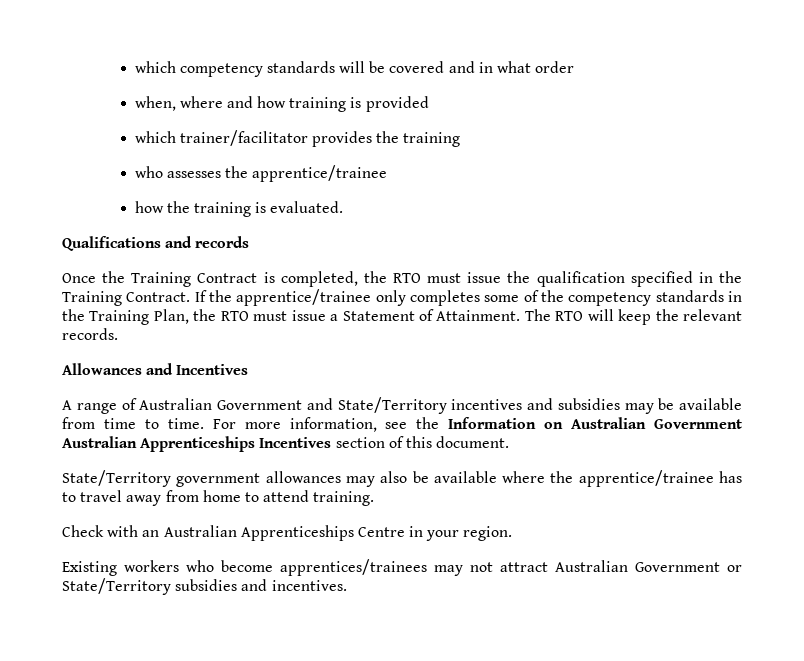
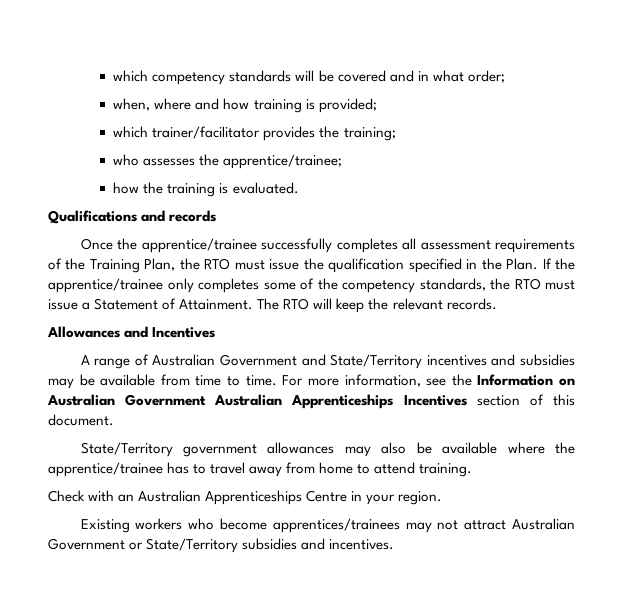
- which competency standards will be covered and in what order
+ which competency standards will be covered and in what order;
- when, where and how training is provided
+ when, where and how training is provided;
- which trainer/facilitator provides the training
+ which trainer/facilitator provides the training;
- who assesses the apprentice/trainee
+ who assesses the apprentice/trainee;
- Once the Training Contract is completed, the RTO must issue the qualification specified in the Training Contract.
+ Once the apprentice/trainee successfully completes all assessment requirements of the Training Plan, the RTO must issue the qualification specified in the Plan.
- If the apprentice/trainee only completes some of the competency standards in the Training Plan, the RTO must issue a Statement of Attainment.
+ If the apprentice/trainee only completes some of the competency standards, the RTO must issue a Statement of Attainment.

